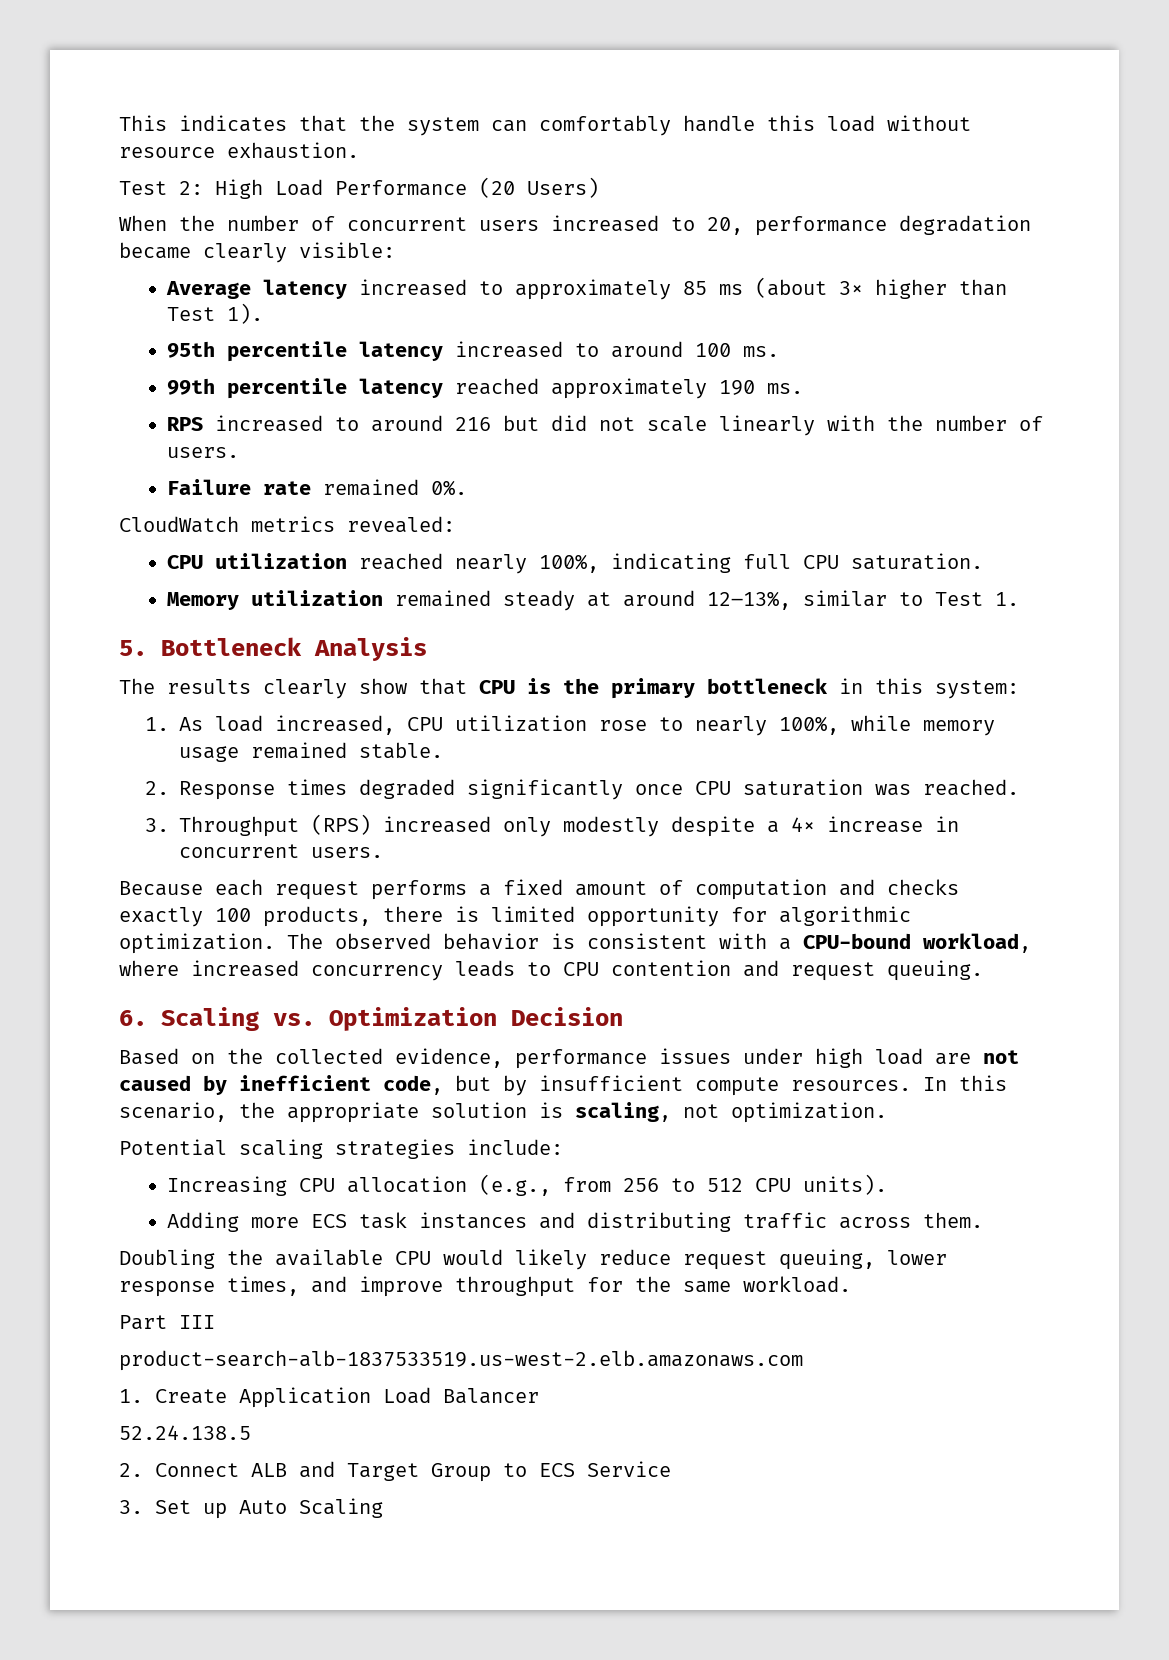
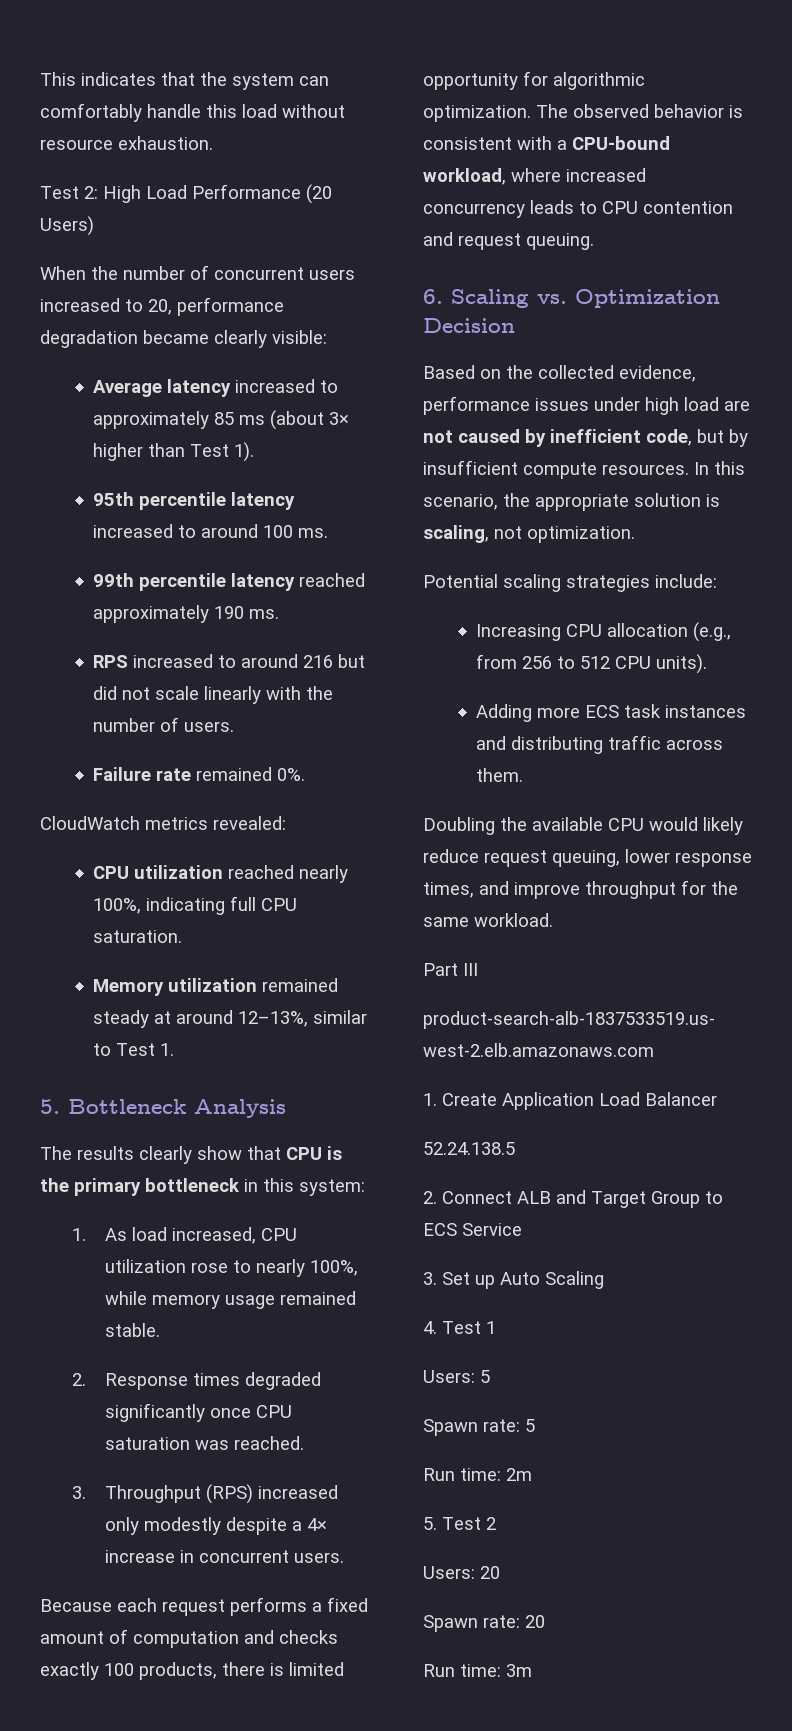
+ 4. Test 1
+ Users: 5
+ Spawn rate: 5
+ Run time: 2m
+ 5. Test 2
+ Users: 20
+ Spawn rate: 20
+ Run time: 3m

